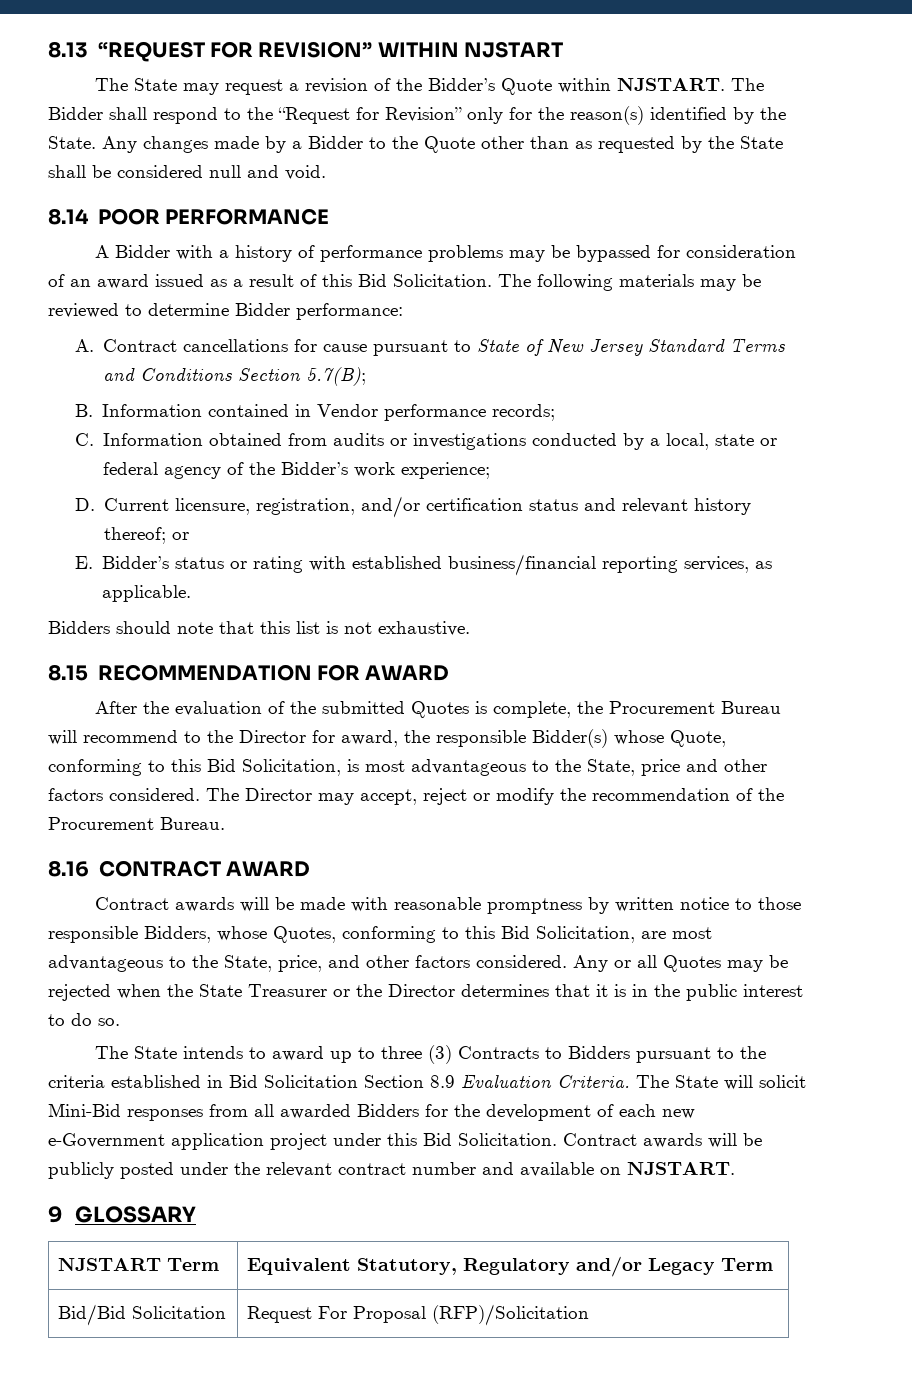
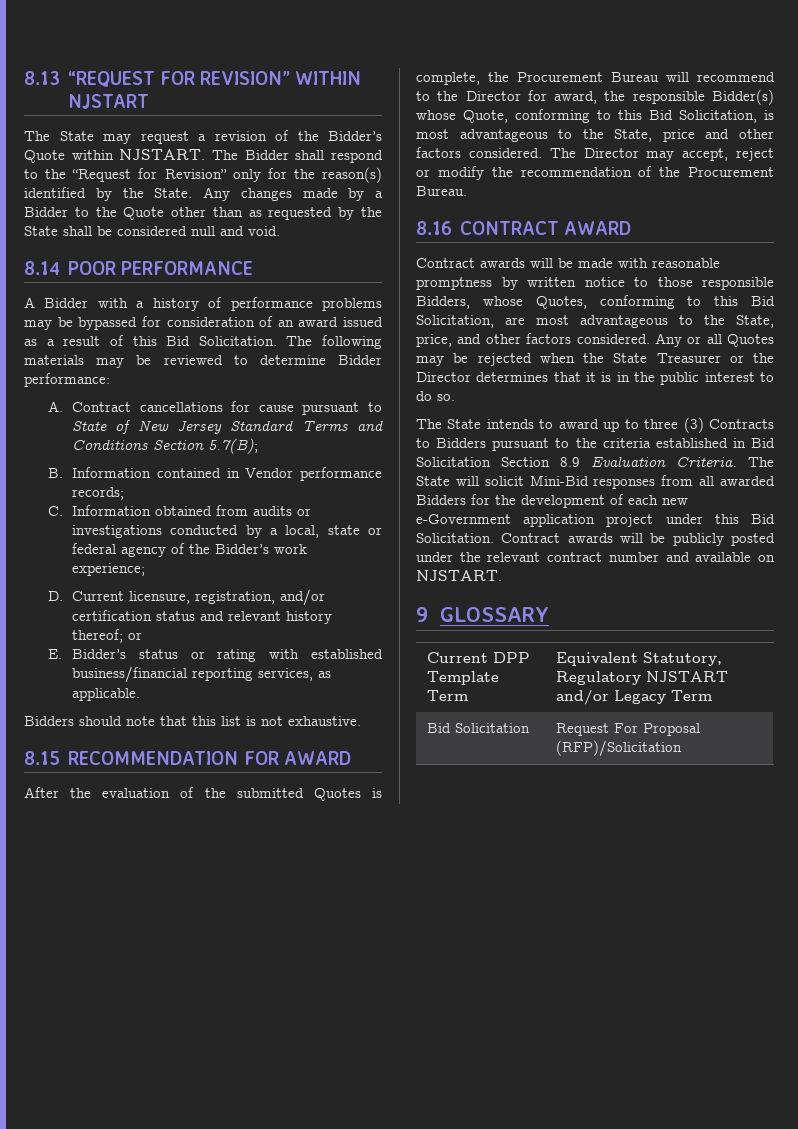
- NJSTART Term | Equivalent Statutory, Regulatory and/or Legacy Term
+ Current DPP Template Term | Equivalent Statutory, Regulatory NJSTART and/or Legacy Term
- Bid/Bid Solicitation | Request For Proposal (RFP)/Solicitation
+ Bid Solicitation | Request For Proposal (RFP)/Solicitation

